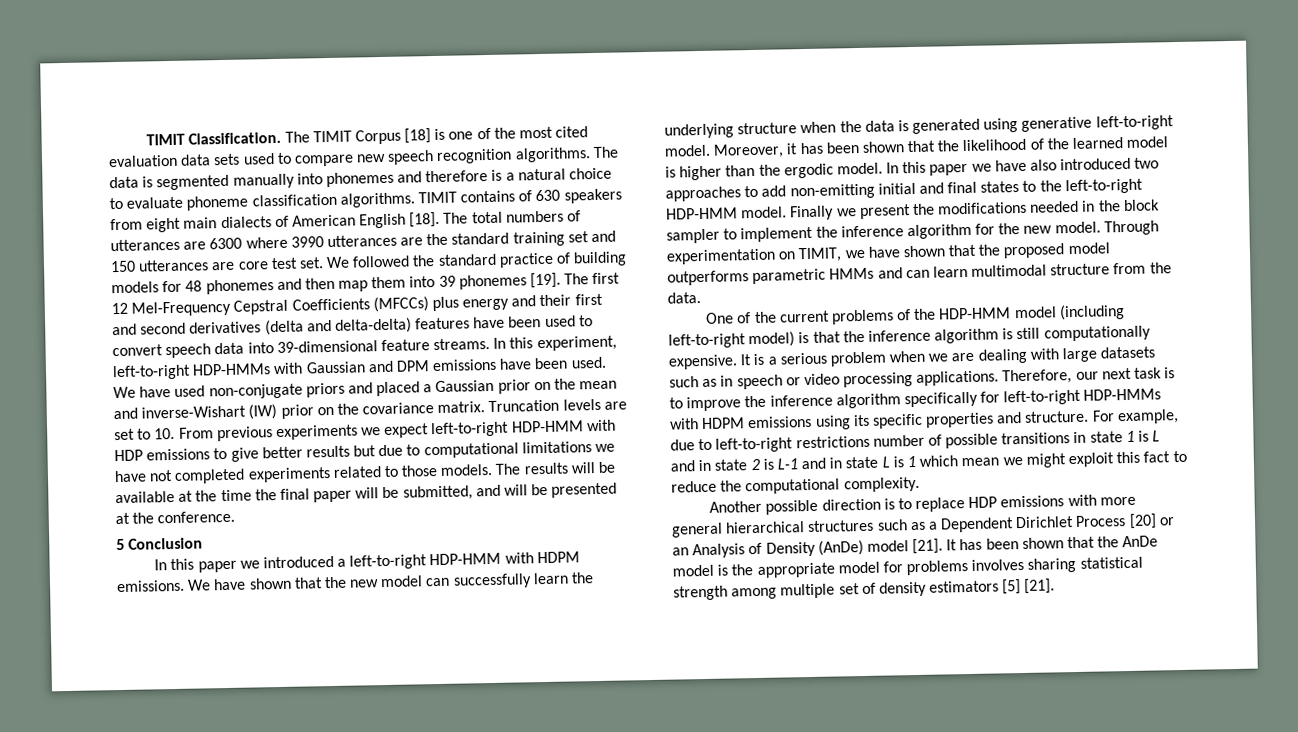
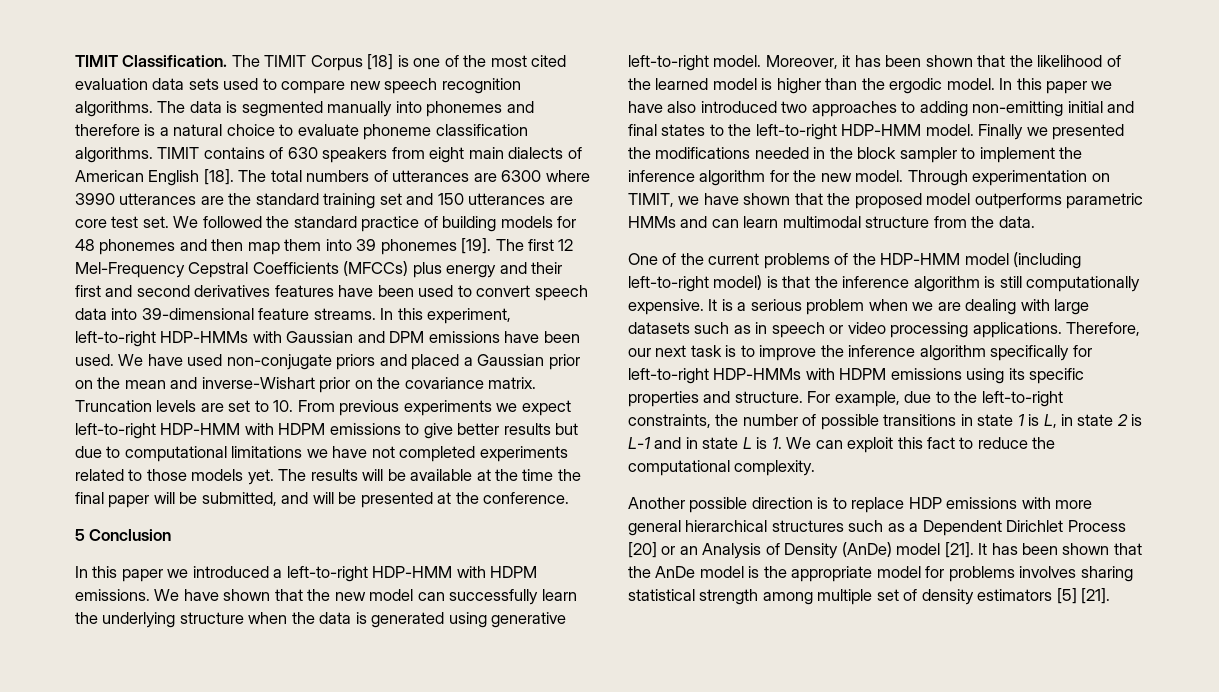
- The first 12 Mel-Frequency Cepstral Coefficients (MFCCs) plus energy and their first and second derivatives (delta and delta-delta) features have been used to convert speech data into 39-dimensional feature streams.
+ The first 12 Mel-Frequency Cepstral Coefficients (MFCCs) plus energy and their first and second derivatives features have been used to convert speech data into 39-dimensional feature streams.
- We have used non-conjugate priors and placed a Gaussian prior on the mean and inverse-Wishart (IW) prior on the covariance matrix.
+ We have used non-conjugate priors and placed a Gaussian prior on the mean and inverse-Wishart prior on the covariance matrix.
- Truncation levels are set to 10. From previous experiments we expect left-to-right HDP-HMM with HDP emissions to give better results but due to computational limitations we have not completed experiments related to those models.
+ Truncation levels are set to 10. From previous experiments we expect left-to-right HDP-HMM with HDPM emissions to give better results but due to computational limitations we have not completed experiments related to those models yet.
- In this paper we have also introduced two approaches to add non-emitting initial and final states to the left-to-right HDP-HMM model.
+ In this paper we have also introduced two approaches to adding non-emitting initial and final states to the left-to-right HDP-HMM model.
- Finally we present the modifications needed in the block sampler to implement the inference algorithm for the new model.
+ Finally we presented the modifications needed in the block sampler to implement the inference algorithm for the new model.
- For example, due to left-to-right restrictions number of possible transitions in state 1 is L and in state 2 is L-1 and in state L is 1 which mean we might exploit this fact to reduce the computational complexity.
+ For example, due to the left-to-right constraints, the number of possible transitions in state 1 is L, in state 2 is L-1 and in state L is 1. We can exploit this fact to reduce the computational complexity.

